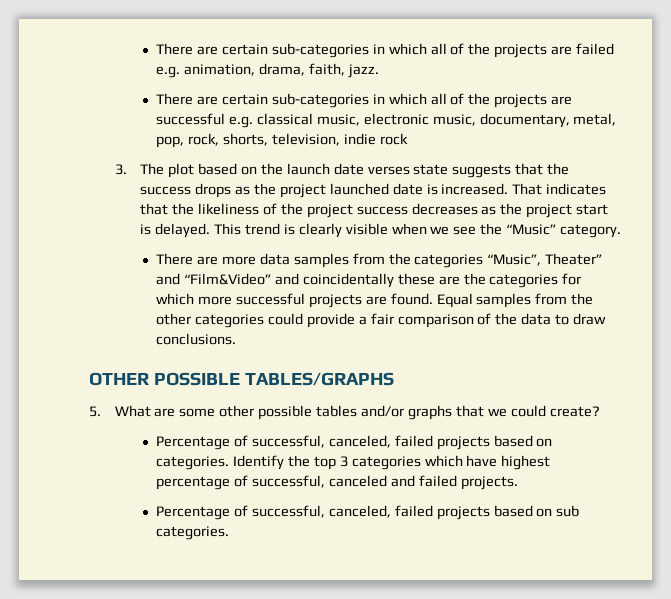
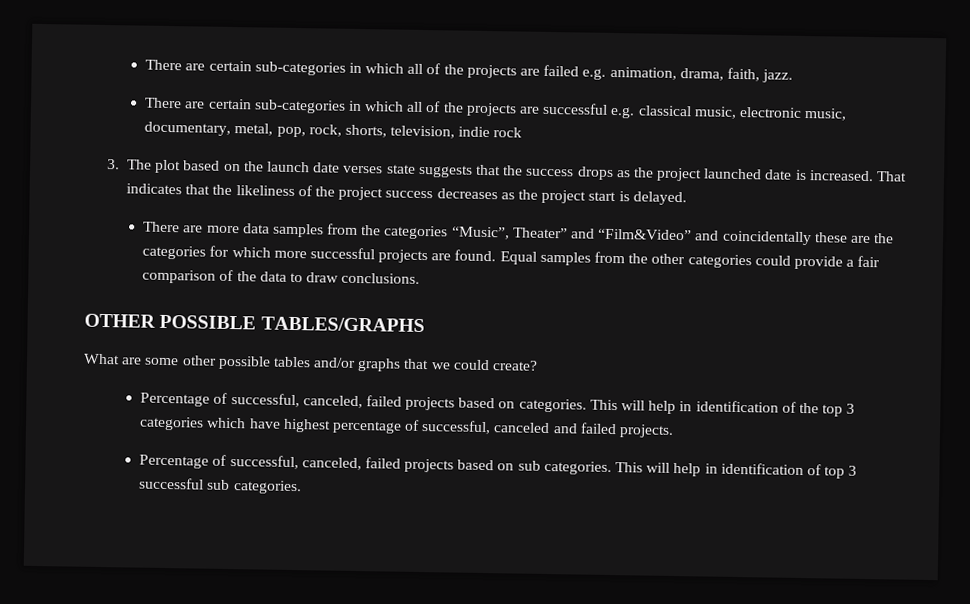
- This trend is clearly visible when we see the “Music” category.
- 5. What are some other possible tables and/or graphs that we could create?
+ What are some other possible tables and/or graphs that we could create?
- Identify the top 3 categories which have highest percentage of successful, canceled and failed projects.
+ This will help in identification of the top 3 categories which have highest percentage of successful, canceled and failed projects.
+ This will help in identification of top 3 successful sub categories.

